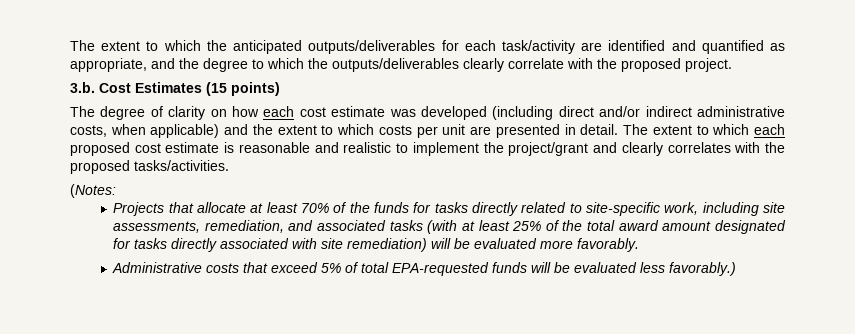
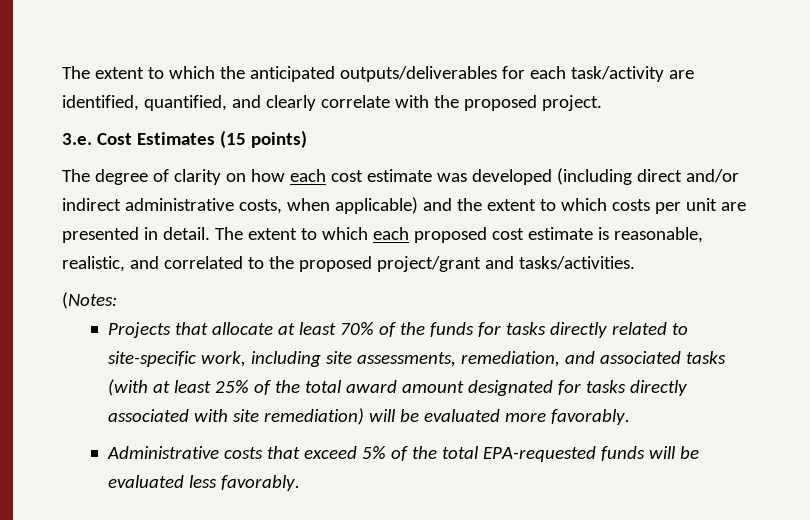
- The extent to which the anticipated outputs/deliverables for each task/activity are identified and quantified as appropriate, and the degree to which the outputs/deliverables clearly correlate with the proposed project.
+ The extent to which the anticipated outputs/deliverables for each task/activity are identified, quantified, and clearly correlate with the proposed project.
- 3.b. Cost Estimates (15 points)
+ 3.e. Cost Estimates (15 points)
- The extent to which each proposed cost estimate is reasonable and realistic to implement the project/grant and clearly correlates with the proposed tasks/activities.
+ The extent to which each proposed cost estimate is reasonable, realistic, and correlated to the proposed project/grant and tasks/activities.
- Administrative costs that exceed 5% of total EPA-requested funds will be evaluated less favorably.)
+ Administrative costs that exceed 5% of the total EPA-requested funds will be evaluated less favorably.

